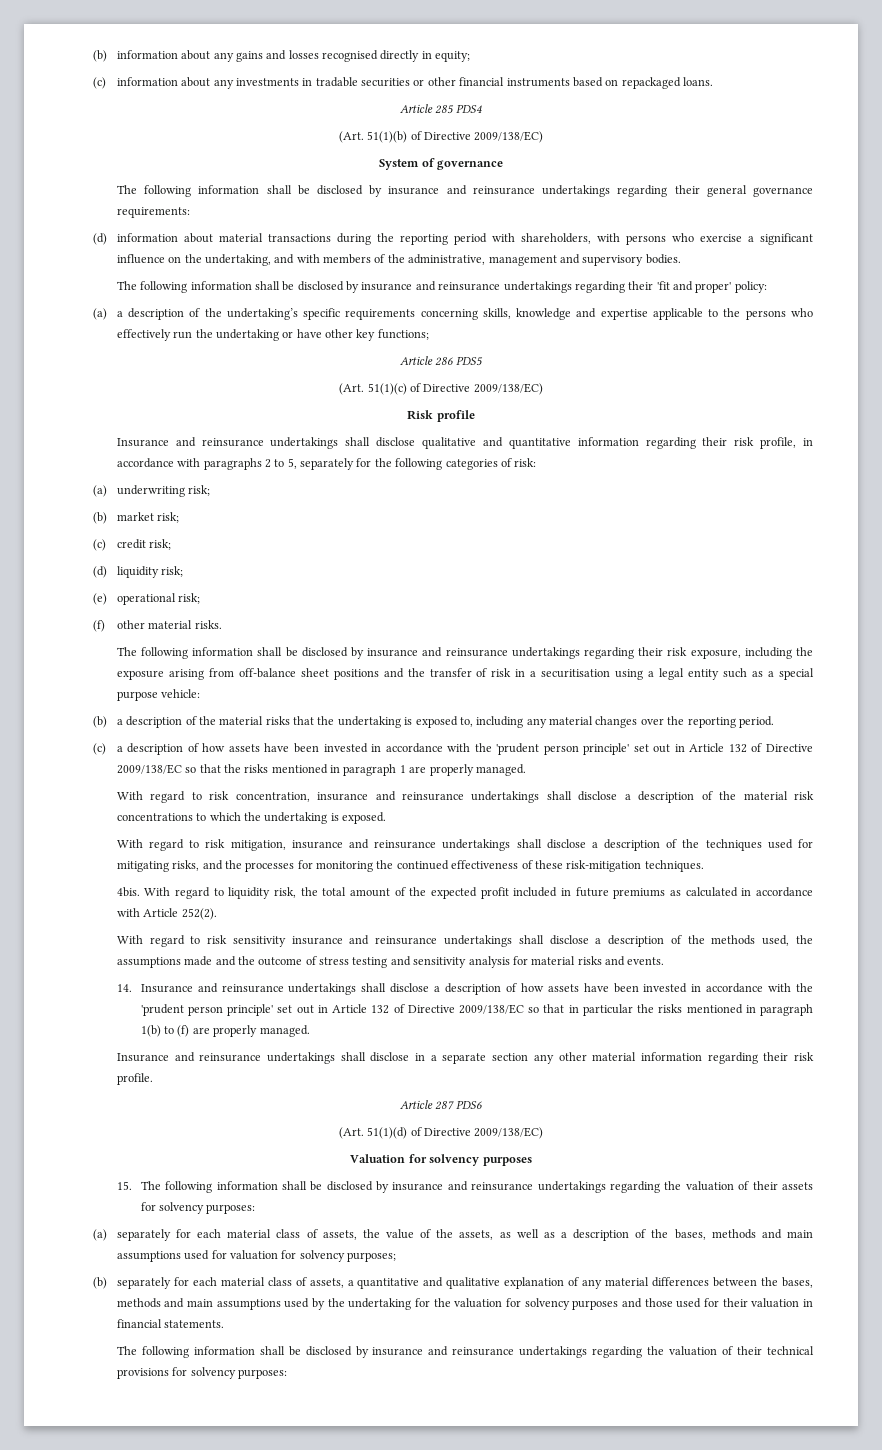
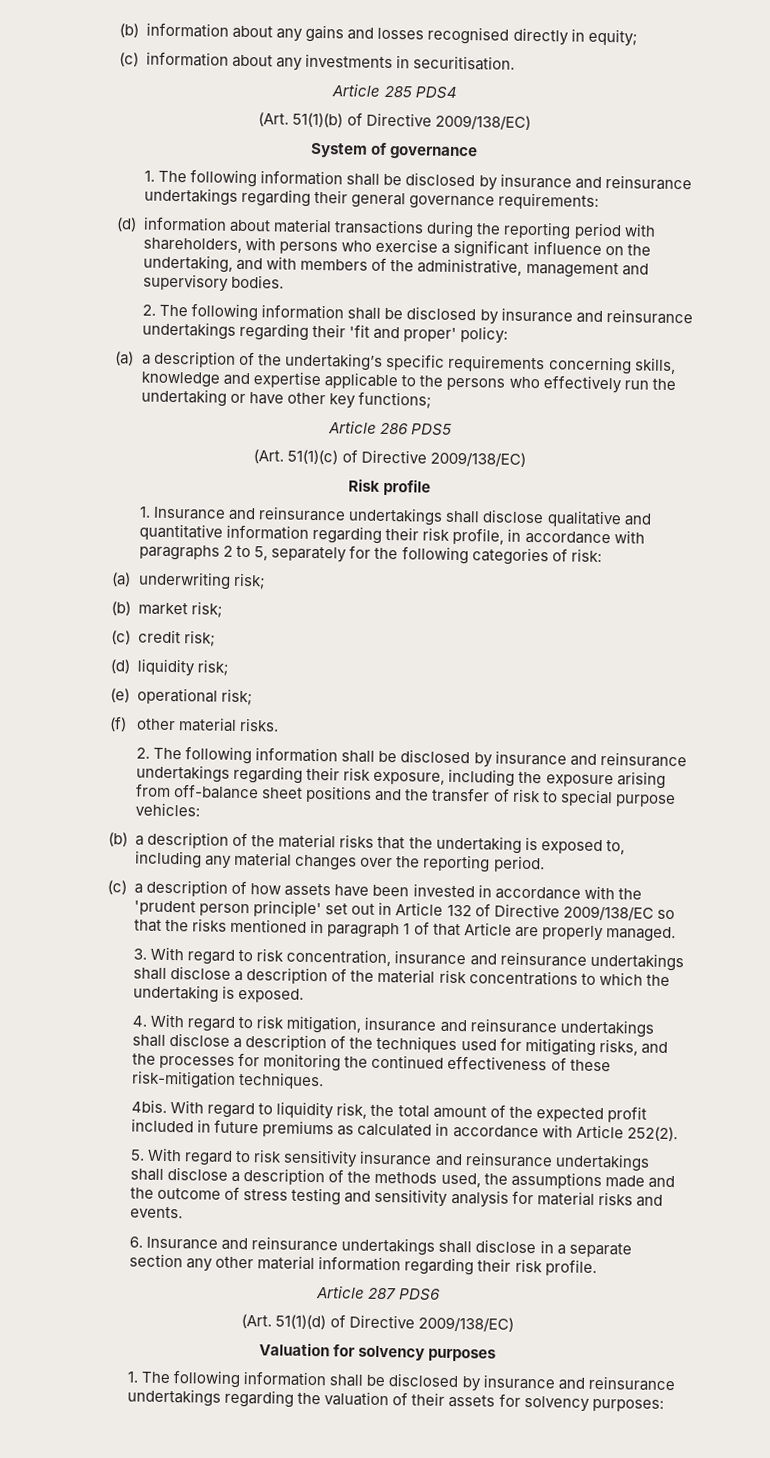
- (c) information about any investments in tradable securities or other financial instruments based on repackaged loans.
+ (c) information about any investments in securitisation.
- The following information shall be disclosed by insurance and reinsurance undertakings regarding their general governance requirements:
+ 1. The following information shall be disclosed by insurance and reinsurance undertakings regarding their general governance requirements:
- The following information shall be disclosed by insurance and reinsurance undertakings regarding their 'fit and proper' policy:
+ 2. The following information shall be disclosed by insurance and reinsurance undertakings regarding their 'fit and proper' policy:
- Insurance and reinsurance undertakings shall disclose qualitative and quantitative information regarding their risk profile, in accordance with paragraphs 2 to 5, separately for the following categories of risk:
+ 1. Insurance and reinsurance undertakings shall disclose qualitative and quantitative information regarding their risk profile, in accordance with paragraphs 2 to 5, separately for the following categories of risk:
- The following information shall be disclosed by insurance and reinsurance undertakings regarding their risk exposure, including the exposure arising from off-balance sheet positions and the transfer of risk in a securitisation using a legal entity such as a special purpose vehicle:
+ 2. The following information shall be disclosed by insurance and reinsurance undertakings regarding their risk exposure, including the exposure arising from off-balance sheet positions and the transfer of risk to special purpose vehicles:
- (c) a description of how assets have been invested in accordance with the 'prudent person principle' set out in Article 132 of Directive 2009/138/EC so that the risks mentioned in paragraph 1 are properly managed.
- With regard to risk concentration, insurance and reinsurance undertakings shall disclose a description of the material risk concentrations to which the undertaking is exposed.
+ (c) a description of how assets have been invested in accordance with the 'prudent person principle' set out in Article 132 of Directive 2009/138/EC so that the risks mentioned in paragraph 1 of that Article are properly managed.
+ 3. With regard to risk concentration, insurance and reinsurance undertakings shall disclose a description of the material risk concentrations to which the undertaking is exposed.
- With regard to risk mitigation, insurance and reinsurance undertakings shall disclose a description of the techniques used for mitigating risks, and the processes for monitoring the continued effectiveness of these risk-mitigation techniques.
+ 4. With regard to risk mitigation, insurance and reinsurance undertakings shall disclose a description of the techniques used for mitigating risks, and the processes for monitoring the continued effectiveness of these risk-mitigation techniques.
- With regard to risk sensitivity insurance and reinsurance undertakings shall disclose a description of the methods used, the assumptions made and the outcome of stress testing and sensitivity analysis for material risks and events.
+ 5. With regard to risk sensitivity insurance and reinsurance undertakings shall disclose a description of the methods used, the assumptions made and the outcome of stress testing and sensitivity analysis for material risks and events.
- 14. Insurance and reinsurance undertakings shall disclose a description of how assets have been invested in accordance with the 'prudent person principle' set out in Article 132 of Directive 2009/138/EC so that in particular the risks mentioned in paragraph 1(b) to (f) are properly managed.
- Insurance and reinsurance undertakings shall disclose in a separate section any other material information regarding their risk profile.
+ 6. Insurance and reinsurance undertakings shall disclose in a separate section any other material information regarding their risk profile.
- 15. The following information shall be disclosed by insurance and reinsurance undertakings regarding the valuation of their assets for solvency purposes:
+ 1. The following information shall be disclosed by insurance and reinsurance undertakings regarding the valuation of their assets for solvency purposes:
- (a) separately for each material class of assets, the value of the assets, as well as a description of the bases, methods and main assumptions used for valuation for solvency purposes;
- (b) separately for each material class of assets, a quantitative and qualitative explanation of any material differences between the bases, methods and main assumptions used by the undertaking for the valuation for solvency purposes and those used for their valuation in financial statements.
- The following information shall be disclosed by insurance and reinsurance undertakings regarding the valuation of their technical provisions for solvency purposes:

